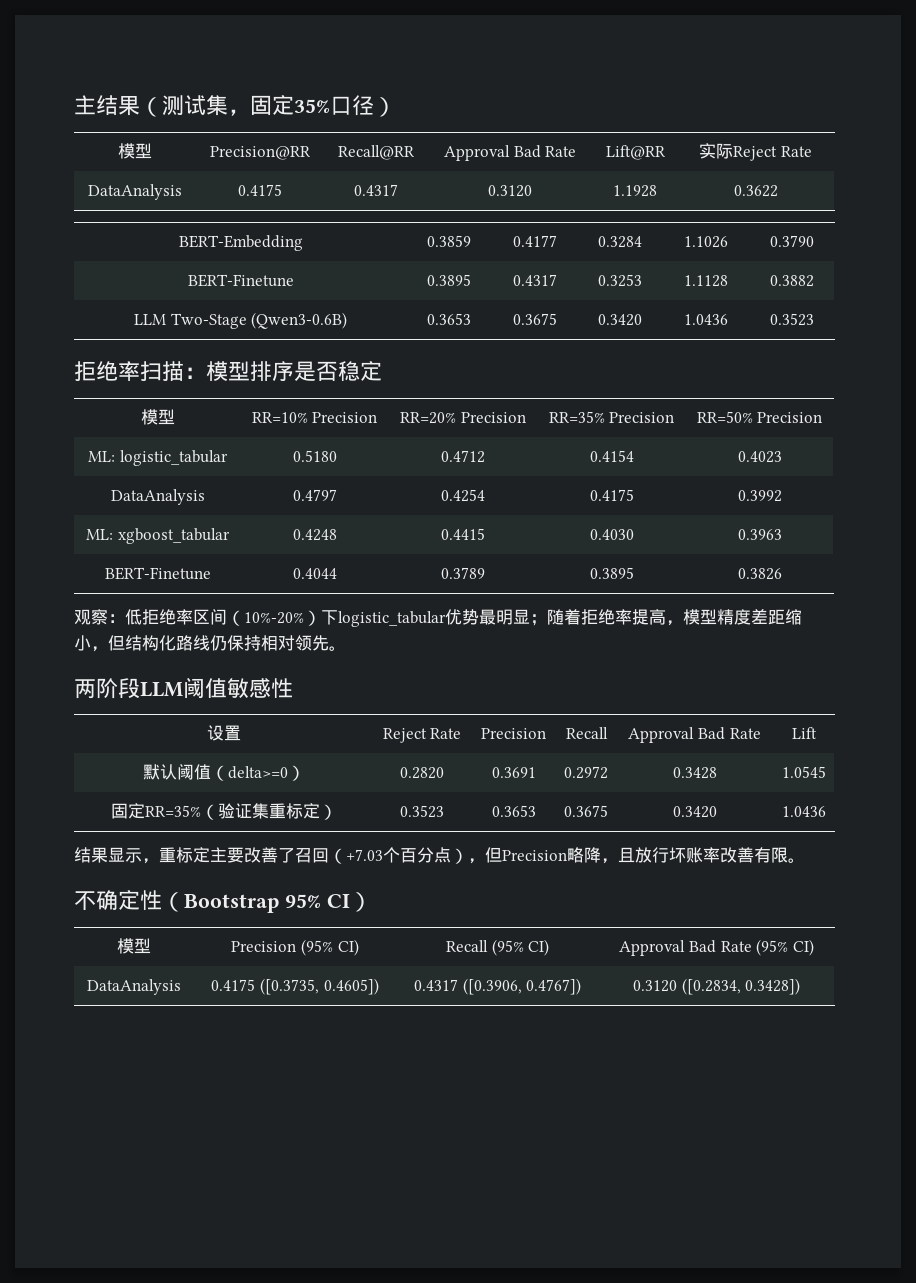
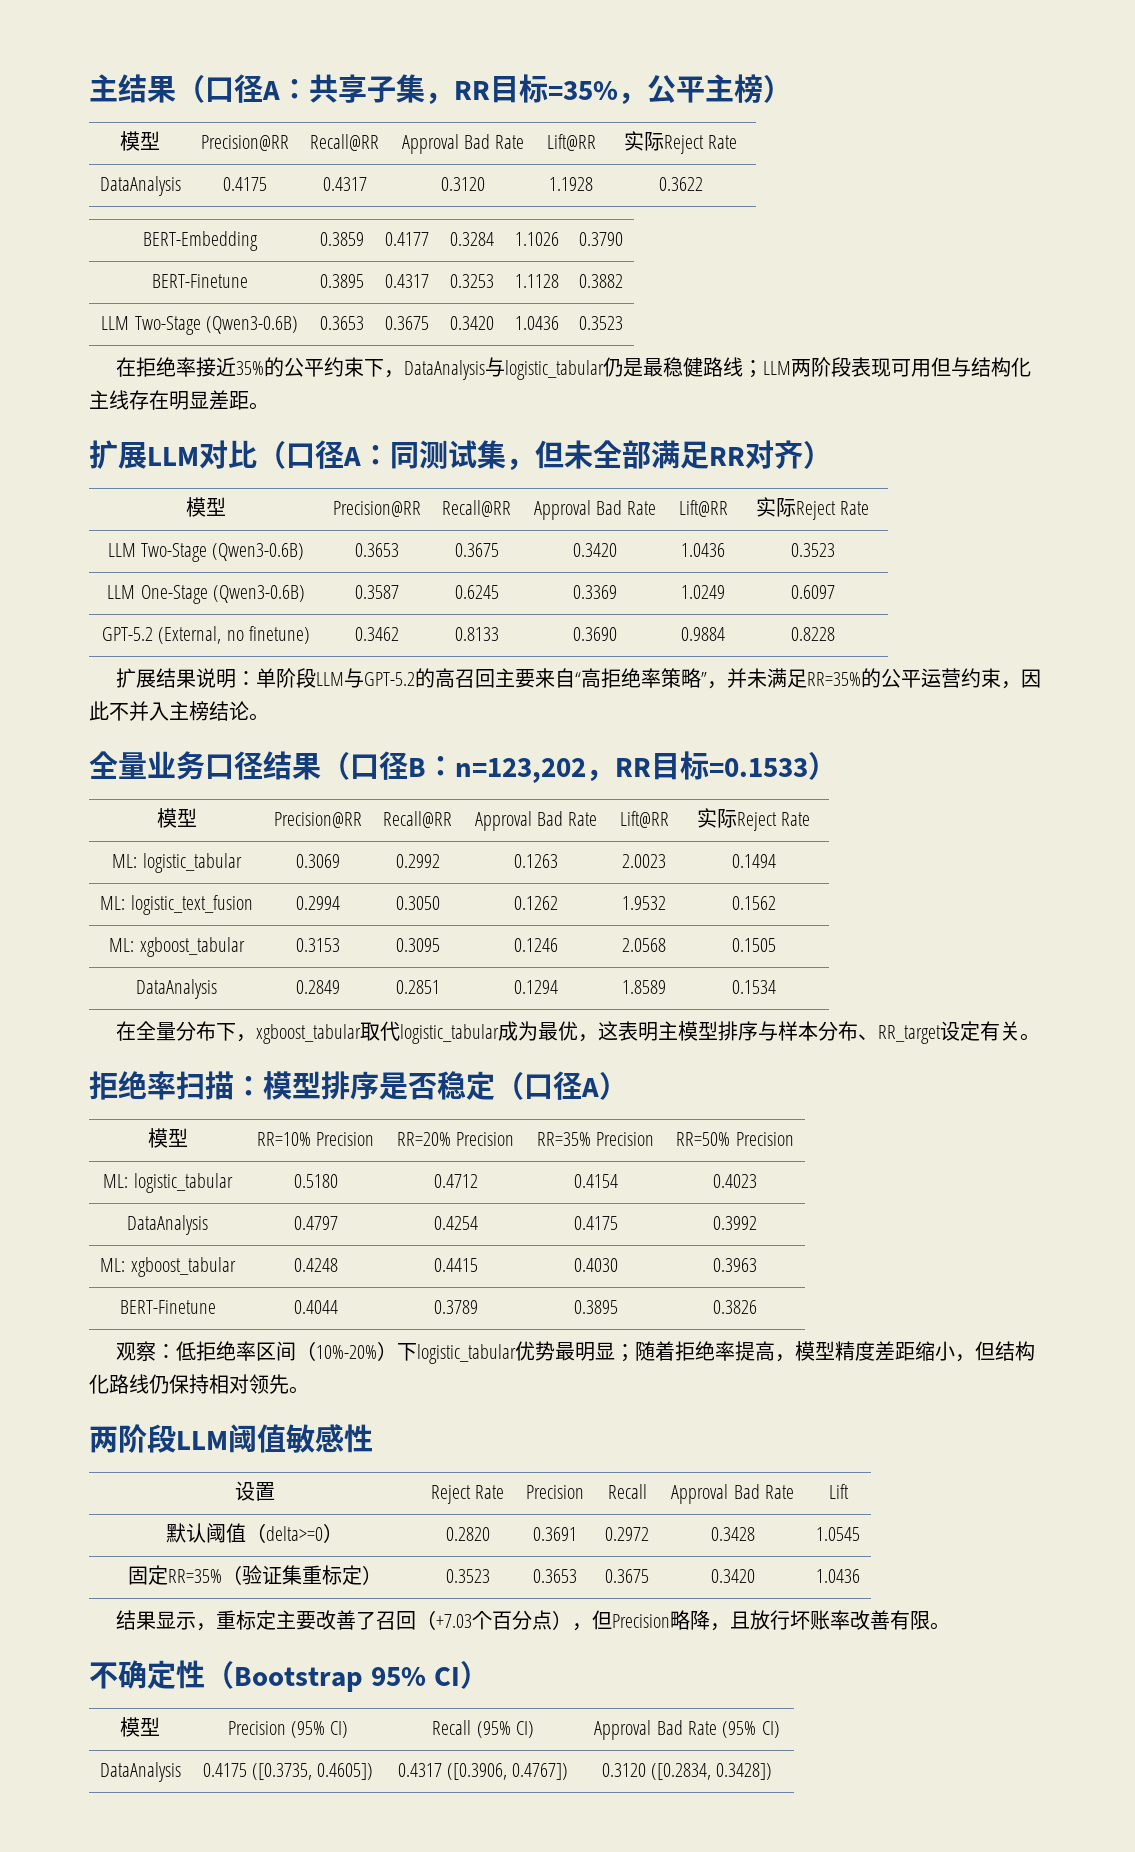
- 主结果（测试集，固定35%口径）
+ 主结果（口径A：共享子集，RR目标=35%，公平主榜）
+ 在拒绝率接近35%的公平约束下，DataAnalysis与logistic_tabular仍是最稳健路线；LLM两阶段表现可用但与结构化主线存在明显差距。
+ 扩展LLM对比（口径A：同测试集，但未全部满足RR对齐）
+ 模型 | Precision@RR | Recall@RR | Approval Bad Rate | Lift@RR | 实际Reject Rate
+ LLM Two-Stage (Qwen3-0.6B) | 0.3653 | 0.3675 | 0.3420 | 1.0436 | 0.3523
+ LLM One-Stage (Qwen3-0.6B) | 0.3587 | 0.6245 | 0.3369 | 1.0249 | 0.6097
+ GPT-5.2 (External, no finetune) | 0.3462 | 0.8133 | 0.3690 | 0.9884 | 0.8228
+ 扩展结果说明：单阶段LLM与GPT-5.2的高召回主要来自“高拒绝率策略”，并未满足RR=35%的公平运营约束，因此不并入主榜结论。
+ 全量业务口径结果（口径B：n=123,202，RR目标=0.1533）
+ 模型 | Precision@RR | Recall@RR | Approval Bad Rate | Lift@RR | 实际Reject Rate
+ ML: logistic_tabular | 0.3069 | 0.2992 | 0.1263 | 2.0023 | 0.1494
+ ML: logistic_text_fusion | 0.2994 | 0.3050 | 0.1262 | 1.9532 | 0.1562
+ ML: xgboost_tabular | 0.3153 | 0.3095 | 0.1246 | 2.0568 | 0.1505
+ DataAnalysis | 0.2849 | 0.2851 | 0.1294 | 1.8589 | 0.1534
+ 在全量分布下，xgboost_tabular取代logistic_tabular成为最优，这表明主模型排序与样本分布、RR_target设定有关。
- 拒绝率扫描：模型排序是否稳定
+ 拒绝率扫描：模型排序是否稳定（口径A）

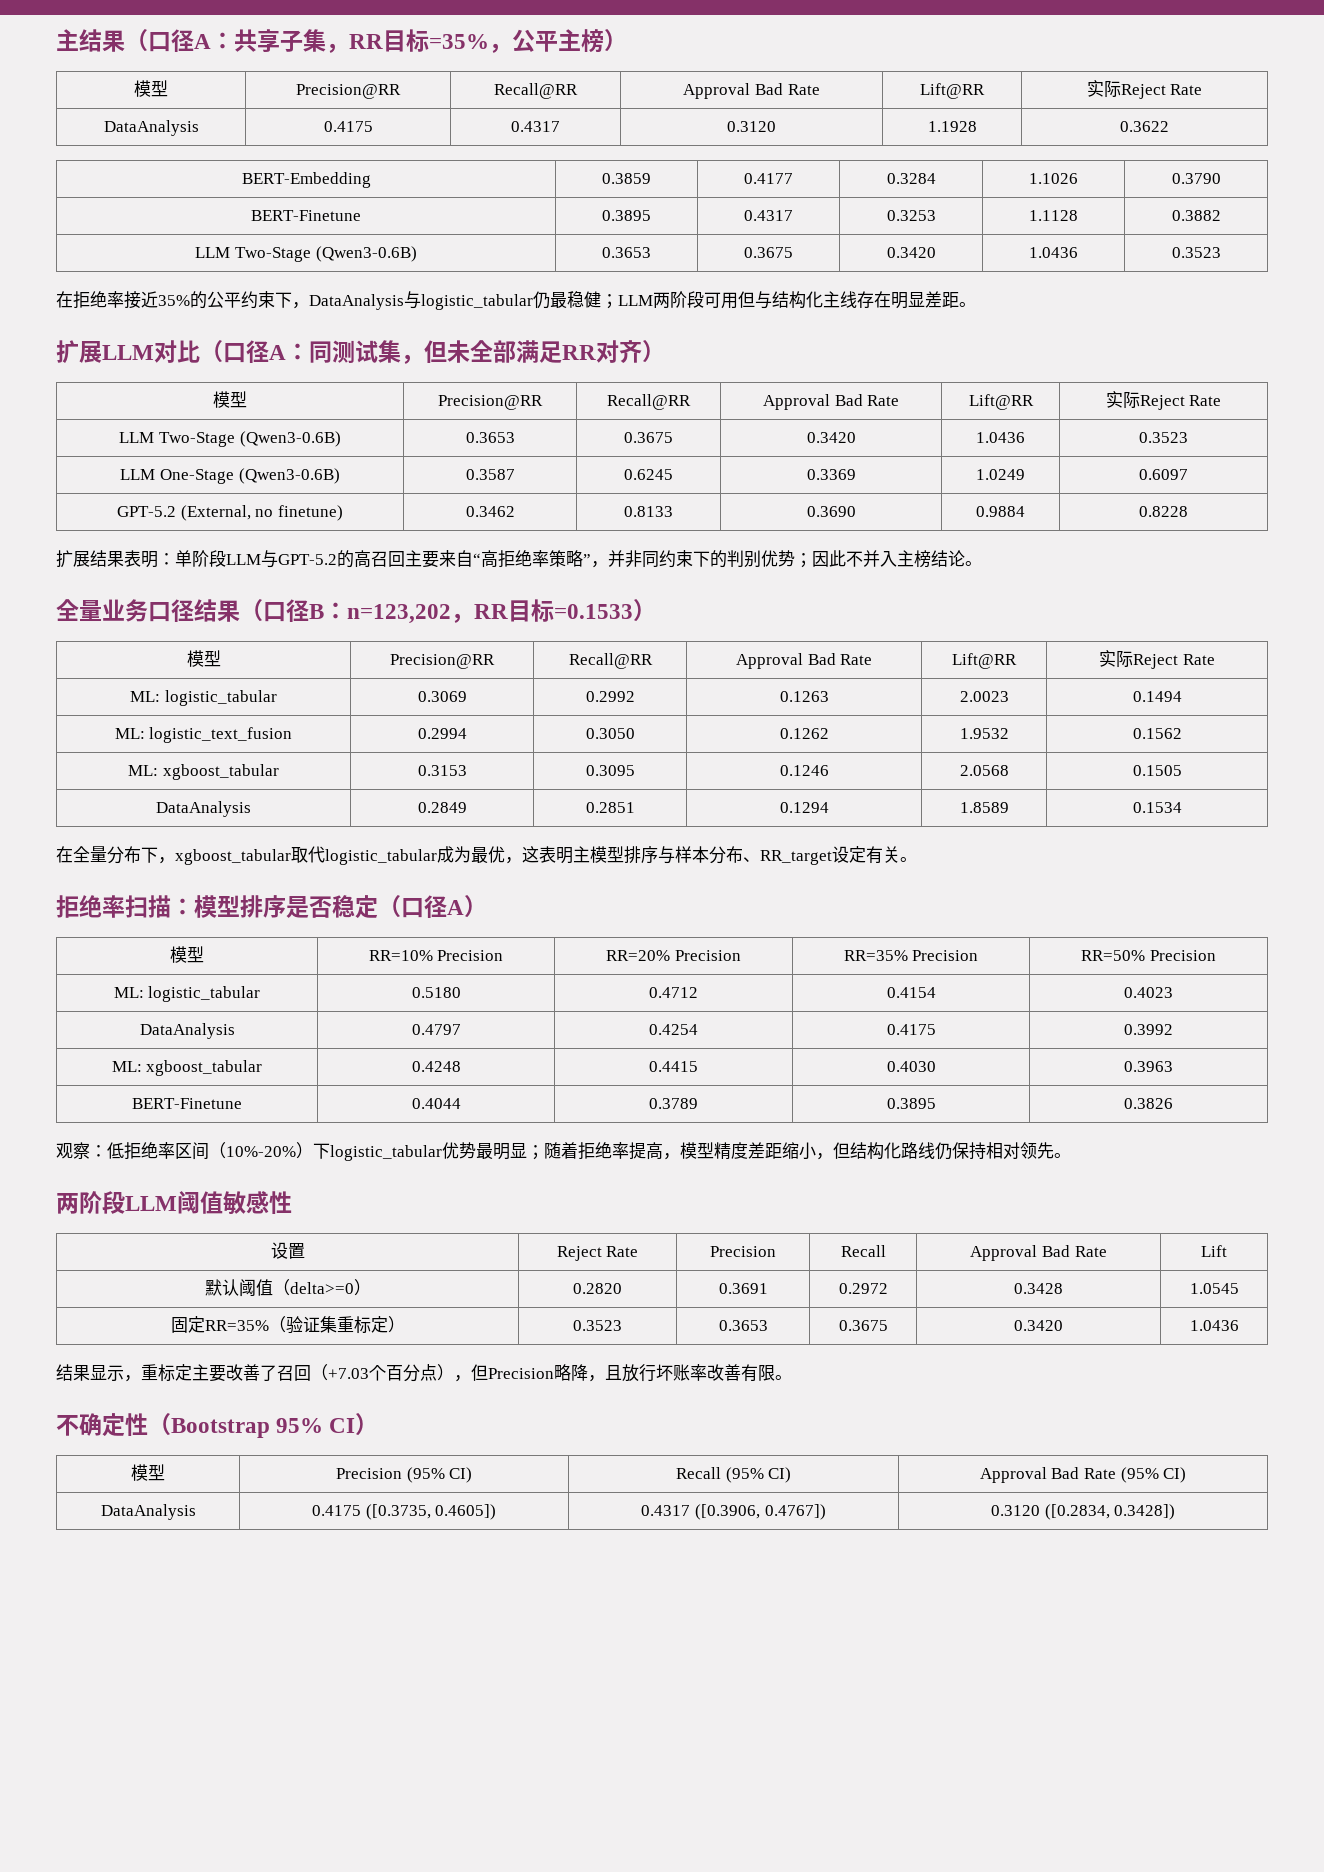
- 在拒绝率接近35%的公平约束下，DataAnalysis与logistic_tabular仍是最稳健路线；LLM两阶段表现可用但与结构化主线存在明显差距。
+ 在拒绝率接近35%的公平约束下，DataAnalysis与logistic_tabular仍最稳健；LLM两阶段可用但与结构化主线存在明显差距。
- 扩展结果说明：单阶段LLM与GPT-5.2的高召回主要来自“高拒绝率策略”，并未满足RR=35%的公平运营约束，因此不并入主榜结论。
+ 扩展结果表明：单阶段LLM与GPT-5.2的高召回主要来自“高拒绝率策略”，并非同约束下的判别优势；因此不并入主榜结论。

